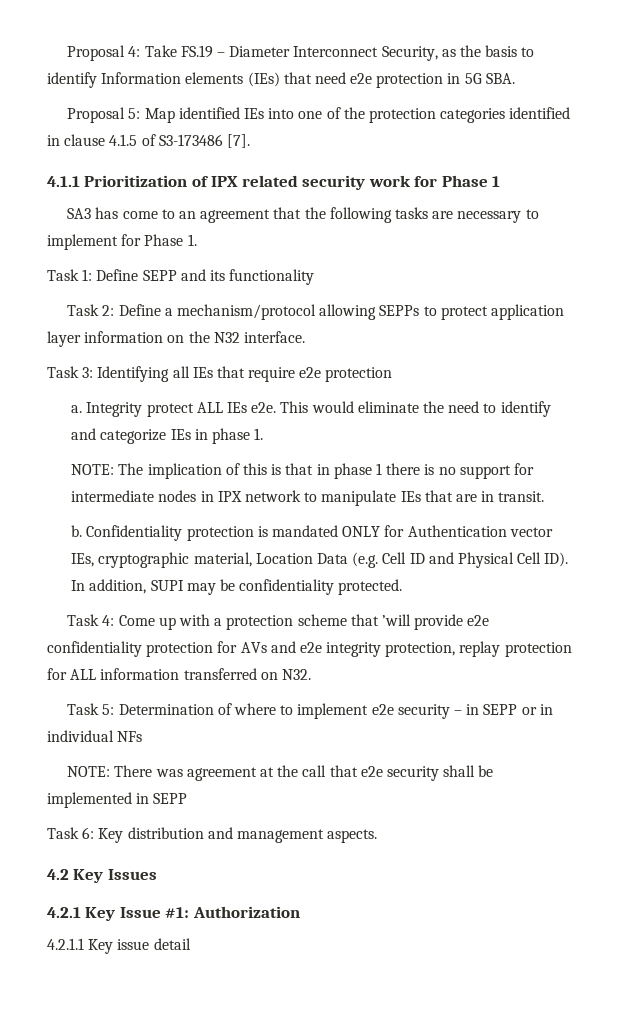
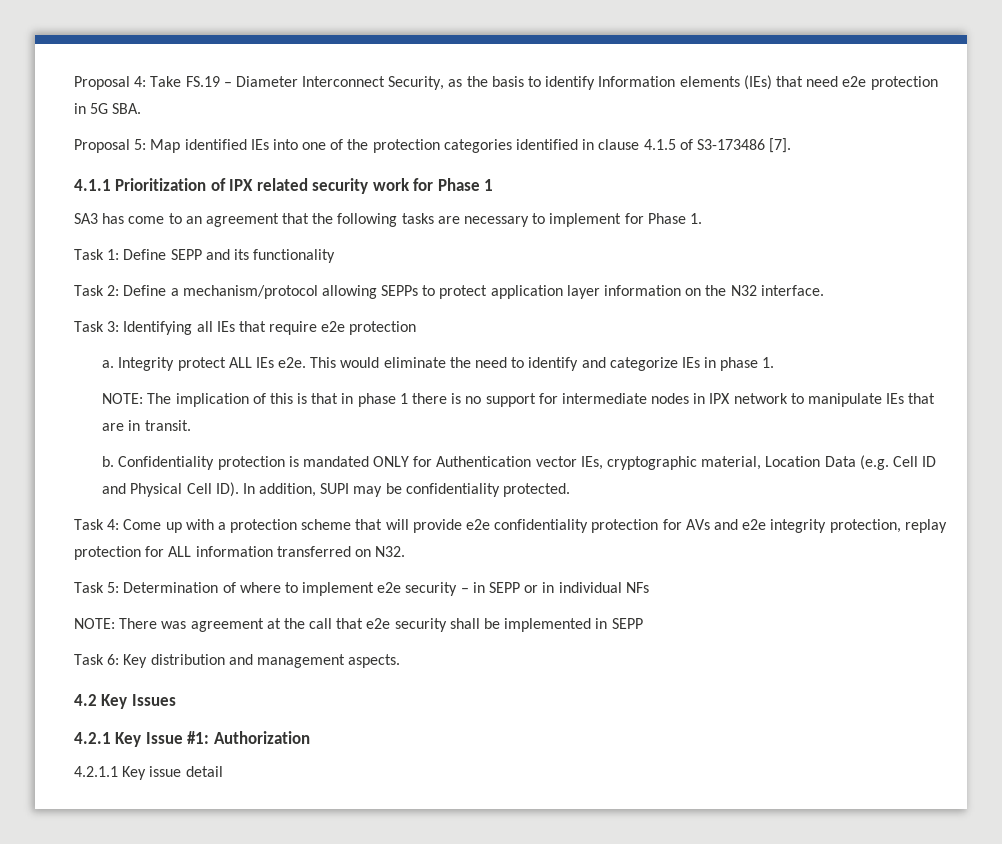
- Task 4: Come up with a protection scheme that ’will provide e2e confidentiality protection for AVs and e2e integrity protection, replay protection for ALL information transferred on N32.
+ Task 4: Come up with a protection scheme that will provide e2e confidentiality protection for AVs and e2e integrity protection, replay protection for ALL information transferred on N32.

